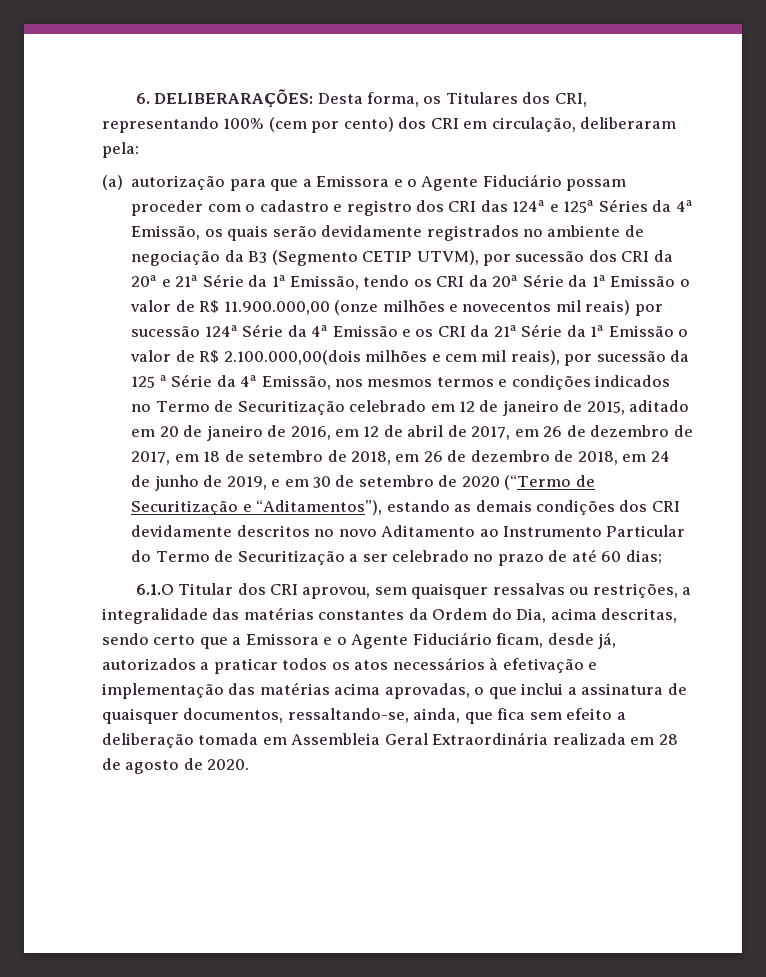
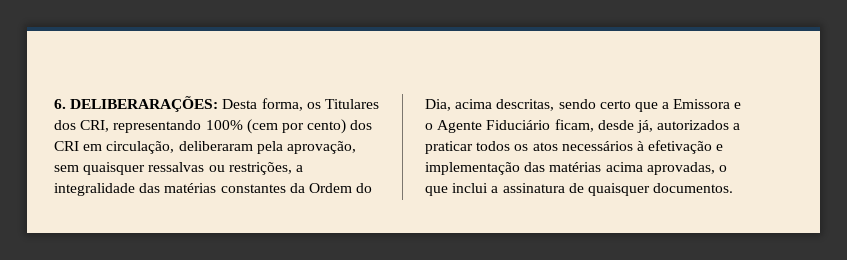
- Desta forma, os Titulares dos CRI, representando 100% (cem por cento) dos CRI em circulação, deliberaram pela:
- (a) autorização para que a Emissora e o Agente Fiduciário possam proceder com o cadastro e registro dos CRI das 124ª e 125ª Séries da 4ª Emissão, os quais serão devidamente registrados no ambiente de negociação da B3 (Segmento CETIP UTVM), por sucessão dos CRI da 20ª e 21ª Série da 1ª Emissão, tendo os CRI da 20ª Série da 1ª Emissão o valor de R$ 11.900.000,00 (onze milhões e novecentos mil reais) por sucessão 124ª Série da 4ª Emissão e os CRI da 21ª Série da 1ª Emissão o valor de R$ 2.100.000,00(dois milhões e cem mil reais), por sucessão da 125 ª Série da 4ª Emissão, nos mesmos termos e condições indicados no Termo de Securitização celebrado em 12 de janeiro de 2015, aditado em 20 de janeiro de 2016, em 12 de abril de 2017, em 26 de dezembro de 2017, em 18 de setembro de 2018, em 26 de dezembro de 2018, em 24 de junho de 2019, e em 30 de setembro de 2020 (“Termo de Securitização e “Aditamentos”), estando as demais condições dos CRI devidamente descritos no novo Aditamento ao Instrumento Particular do Termo de Securitização a ser celebrado no prazo de até 60 dias;
- 6.1.O Titular dos CRI aprovou, sem quaisquer ressalvas ou restrições, a integralidade das matérias constantes da Ordem do Dia, acima descritas, sendo certo que a Emissora e o Agente Fiduciário ficam, desde já, autorizados a praticar todos os atos necessários à efetivação e implementação das matérias acima aprovadas, o que inclui a assinatura de quaisquer documentos, ressaltando-se, ainda, que fica sem efeito a deliberação tomada em Assembleia Geral Extraordinária realizada em 28 de agosto de 2020.
+ Desta forma, os Titulares dos CRI, representando 100% (cem por cento) dos CRI em circulação, deliberaram pela aprovação, sem quaisquer ressalvas ou restrições, a integralidade das matérias constantes da Ordem do Dia, acima descritas, sendo certo que a Emissora e o Agente Fiduciário ficam, desde já, autorizados a praticar todos os atos necessários à efetivação e implementação das matérias acima aprovadas, o que inclui a assinatura de quaisquer documentos.

